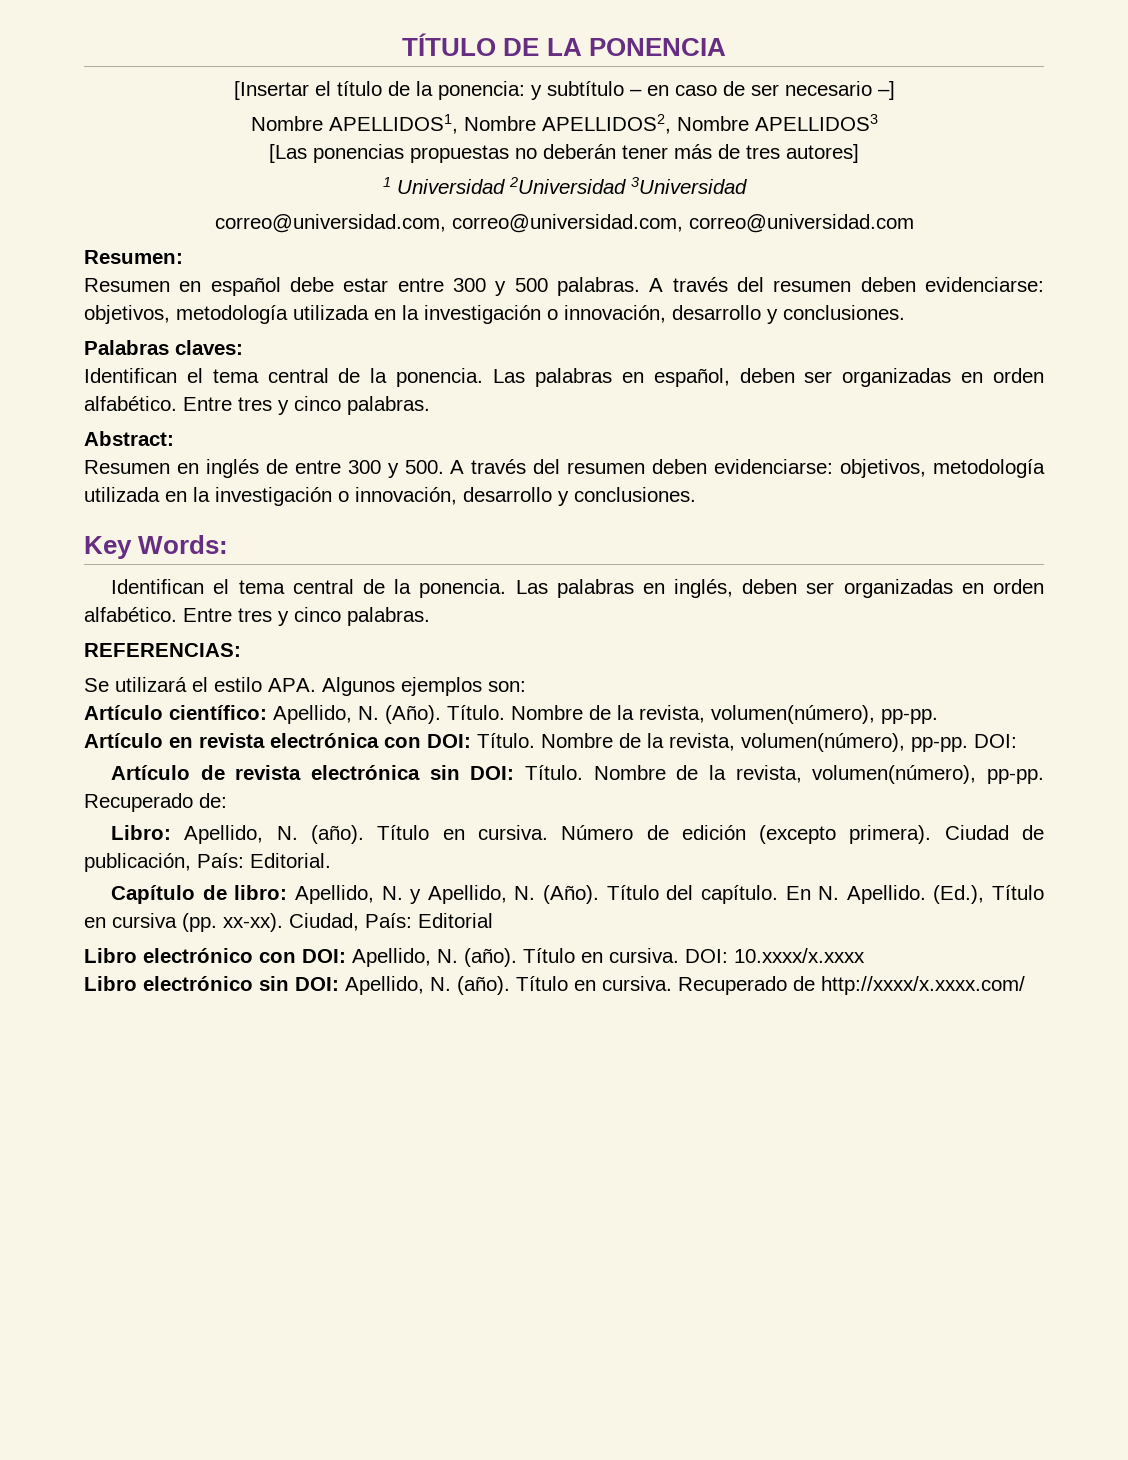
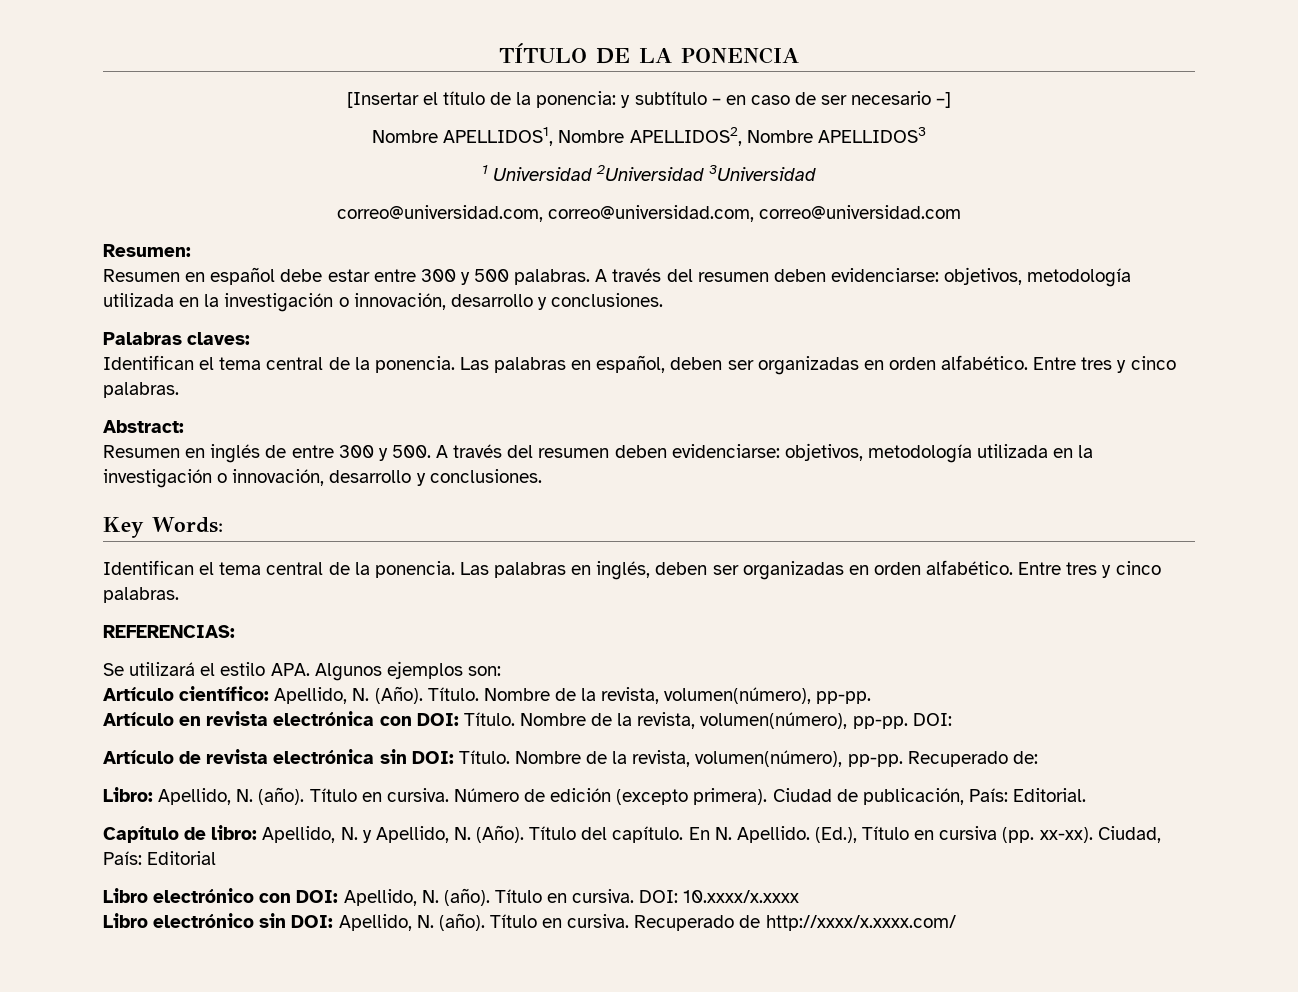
- [Las ponencias propuestas no deberán tener más de tres autores]

